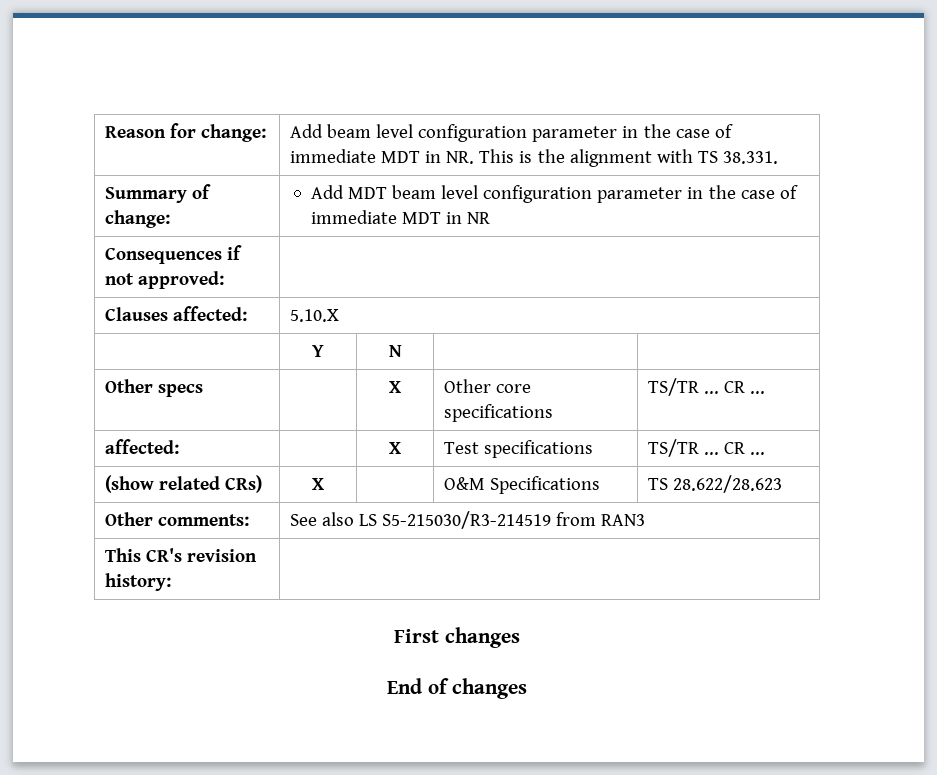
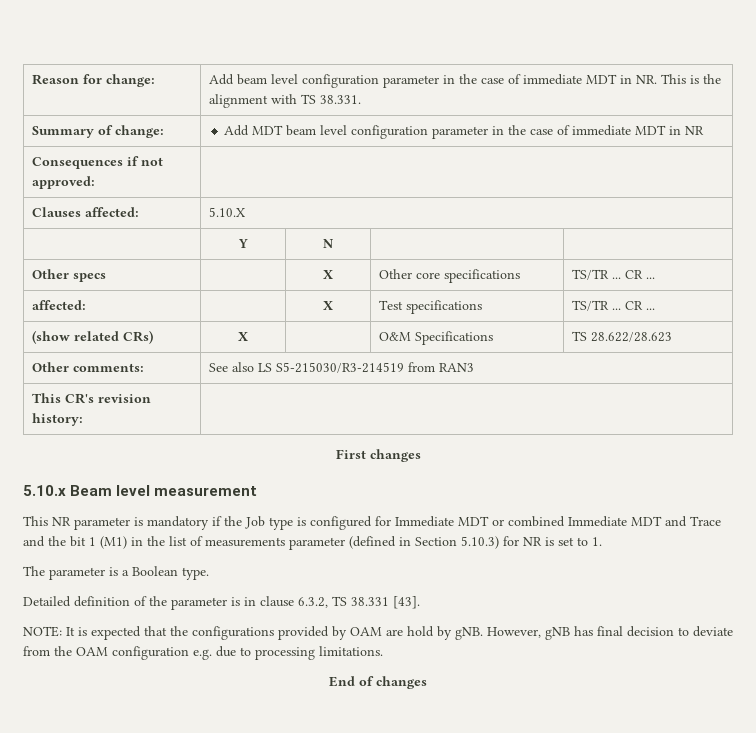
+ 5.10.x Beam level measurement
+ This NR parameter is mandatory if the Job type is configured for Immediate MDT or combined Immediate MDT and Trace and the bit 1 (M1) in the list of measurements parameter (defined in Section 5.10.3) for NR is set to 1.
+ The parameter is a Boolean type.
+ Detailed definition of the parameter is in clause 6.3.2, TS 38.331 [43].
+ NOTE: It is expected that the configurations provided by OAM are hold by gNB. However, gNB has final decision to deviate from the OAM configuration e.g. due to processing limitations.

